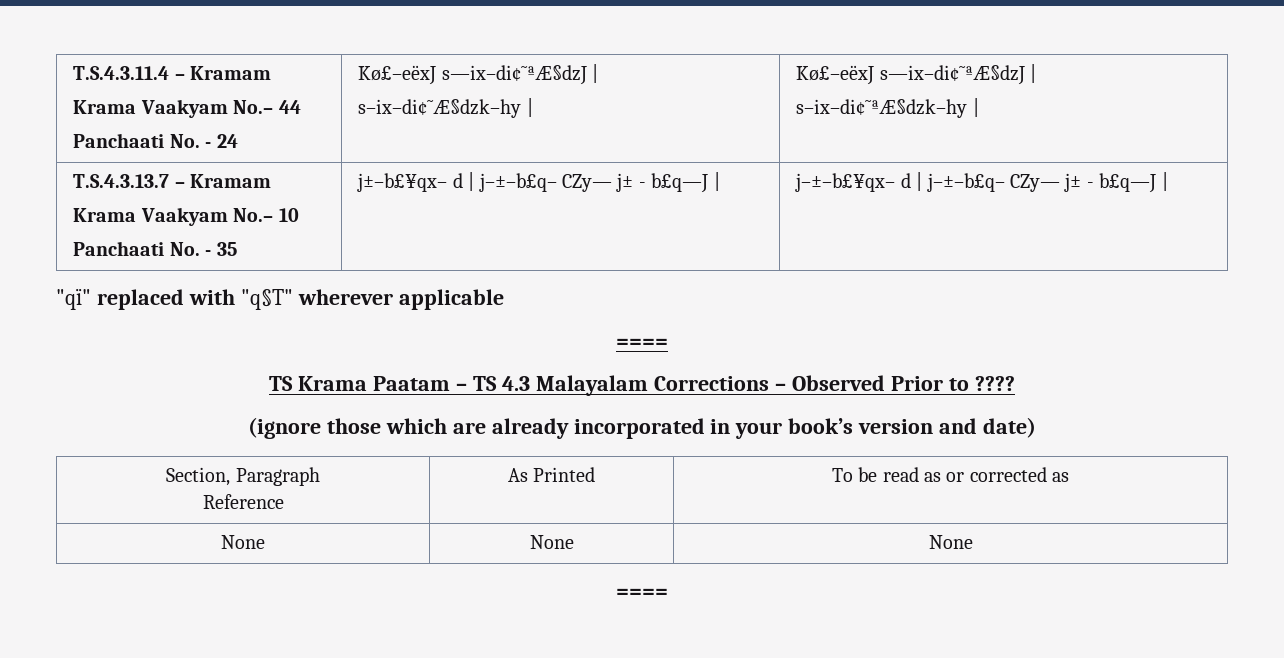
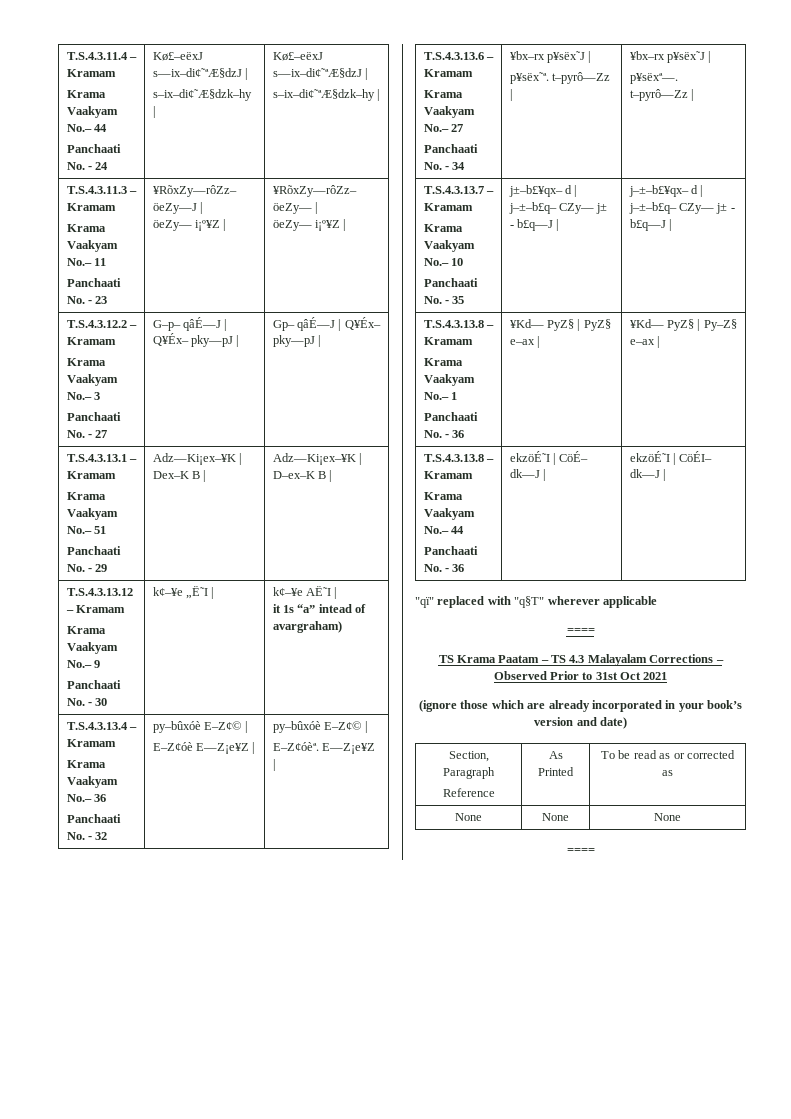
+ T.S.4.3.11.3 – Kramam
+ Krama Vaakyam No.– 11
+ Panchaati No. - 23 | ¥RõxZy—rôZz– öeZy—J |
+ öeZy— i¡º¥Z | | ¥RõxZy—rôZz– öeZy— |
+ öeZy— i¡º¥Z |
+ T.S.4.3.12.2 – Kramam
+ Krama Vaakyam No.– 3
+ Panchaati No. - 27 | G–p– qâÉ—J | Q¥Éx– pky—pJ | | Gp– qâÉ—J | Q¥Éx– pky—pJ |
+ T.S.4.3.13.1 – Kramam
+ Krama Vaakyam No.– 51
+ Panchaati No. - 29 | Adz—Ki¡ex–¥K | Dex–K B | | Adz—Ki¡ex–¥K | D–ex–K B |
+ T.S.4.3.13.12 – Kramam
+ Krama Vaakyam No.– 9
+ Panchaati No. - 30 | k¢–¥e „Ë˜I | | k¢–¥e AË˜I |
+ it 1s “a” intead of avargraham)
+ T.S.4.3.13.4 – Kramam
+ Krama Vaakyam No.– 36
+ Panchaati No. - 32 | py–bûxóè E–Z¢© |
+ E–Z¢óè E—Z¡e¥Z | | py–bûxóè E–Z¢© |
+ E–Z¢óèª. E—Z¡e¥Z |
+ T.S.4.3.13.6 – Kramam
+ Krama Vaakyam No.– 27
+ Panchaati No. - 34 | ¥bx–rx p¥sëx˜J |
+ p¥sëx˜ª. t–pyrô—Zz | | ¥bx–rx p¥sëx˜J |
+ p¥sëxª—. t–pyrô—Zz |
  T.S.4.3.13.7 – Kramam
  Krama Vaakyam No.– 10
  Panchaati No. - 35 | j±–b£¥qx– d | j–±–b£q– CZy— j± - b£q—J | | j–±–b£¥qx– d | j–±–b£q– CZy— j± - b£q—J |
+ T.S.4.3.13.8 – Kramam
+ Krama Vaakyam No.– 1
+ Panchaati No. - 36 | ¥Kd— PyZ§ | PyZ§ e–ax | | ¥Kd— PyZ§ | Py–Z§ e–ax |
+ T.S.4.3.13.8 – Kramam
+ Krama Vaakyam No.– 44
+ Panchaati No. - 36 | ekzöÉ˜I | CöÉ– dk—J | | ekzöÉ˜I | CöÉI– dk—J |
- TS Krama Paatam – TS 4.3 Malayalam Corrections – Observed Prior to ????
+ TS Krama Paatam – TS 4.3 Malayalam Corrections – Observed Prior to 31st Oct 2021

